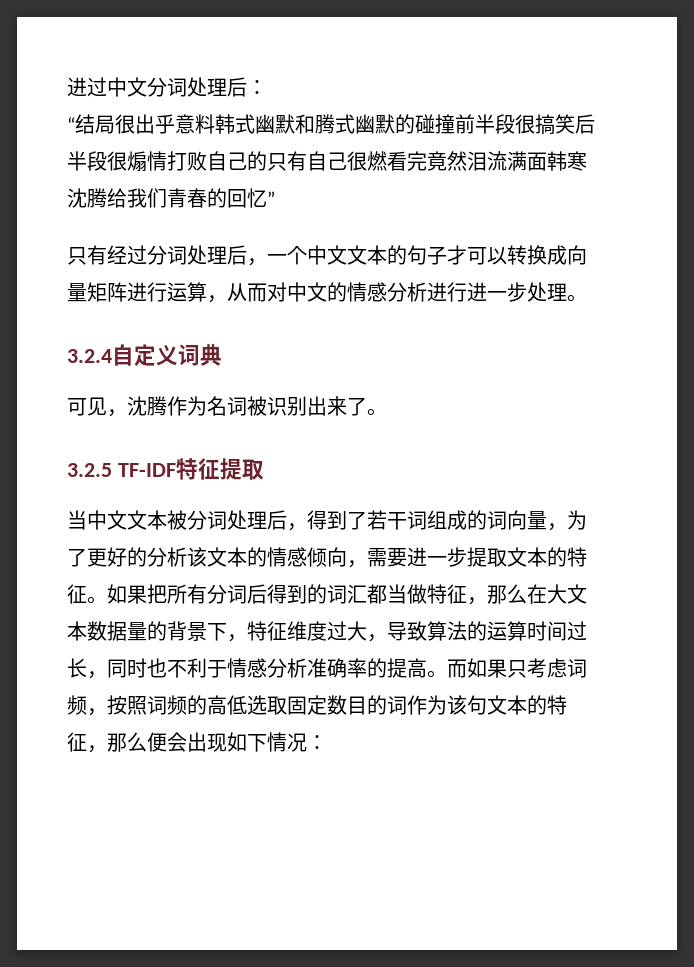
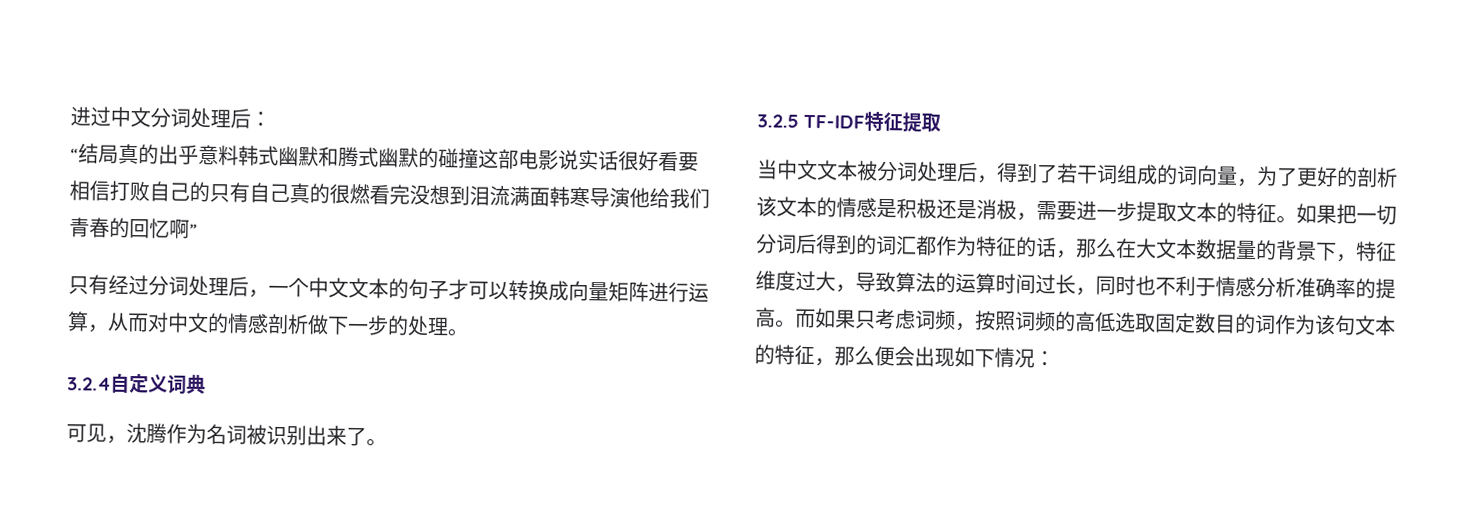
- “结局很出乎意料韩式幽默和腾式幽默的碰撞前半段很搞笑后半段很煽情打败自己的只有自己很燃看完竟然泪流满面韩寒沈腾给我们青春的回忆”
+ “结局真的出乎意料韩式幽默和腾式幽默的碰撞这部电影说实话很好看要相信打败自己的只有自己真的很燃看完没想到泪流满面韩寒导演他给我们青春的回忆啊”
- 只有经过分词处理后，一个中文文本的句子才可以转换成向量矩阵进行运算，从而对中文的情感分析进行进一步处理。
+ 只有经过分词处理后，一个中文文本的句子才可以转换成向量矩阵进行运算，从而对中文的情感剖析做下一步的处理。
- 当中文文本被分词处理后，得到了若干词组成的词向量，为了更好的分析该文本的情感倾向，需要进一步提取文本的特征。
+ 当中文文本被分词处理后，得到了若干词组成的词向量，为了更好的剖析该文本的情感是积极还是消极，需要进一步提取文本的特征。
- 如果把所有分词后得到的词汇都当做特征，那么在大文本数据量的背景下，特征维度过大，导致算法的运算时间过长，同时也不利于情感分析准确率的提高。
+ 如果把一切分词后得到的词汇都作为特征的话，那么在大文本数据量的背景下，特征维度过大，导致算法的运算时间过长，同时也不利于情感分析准确率的提高。

